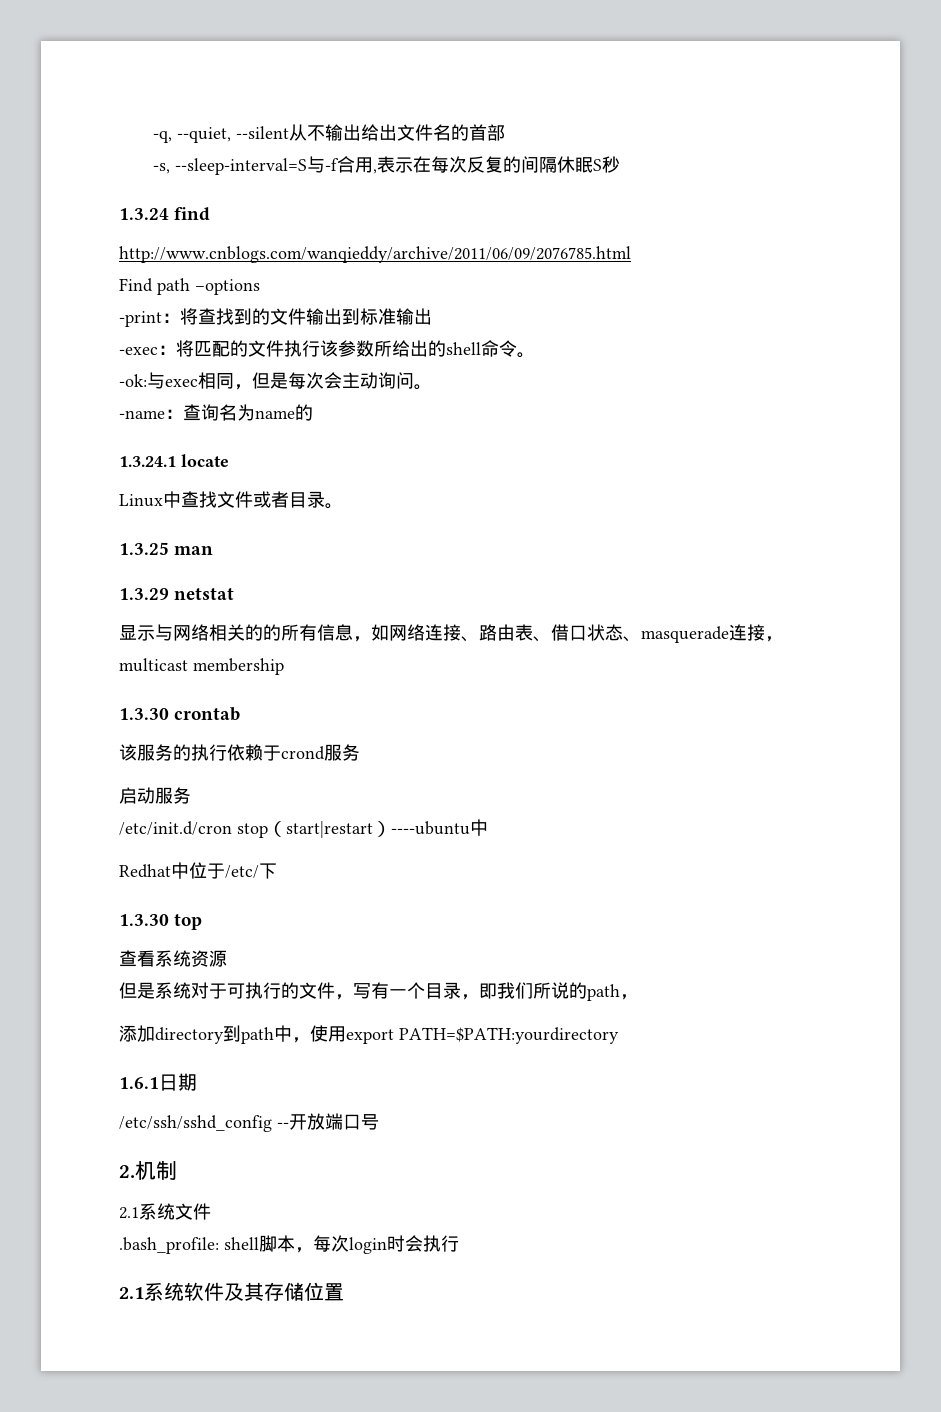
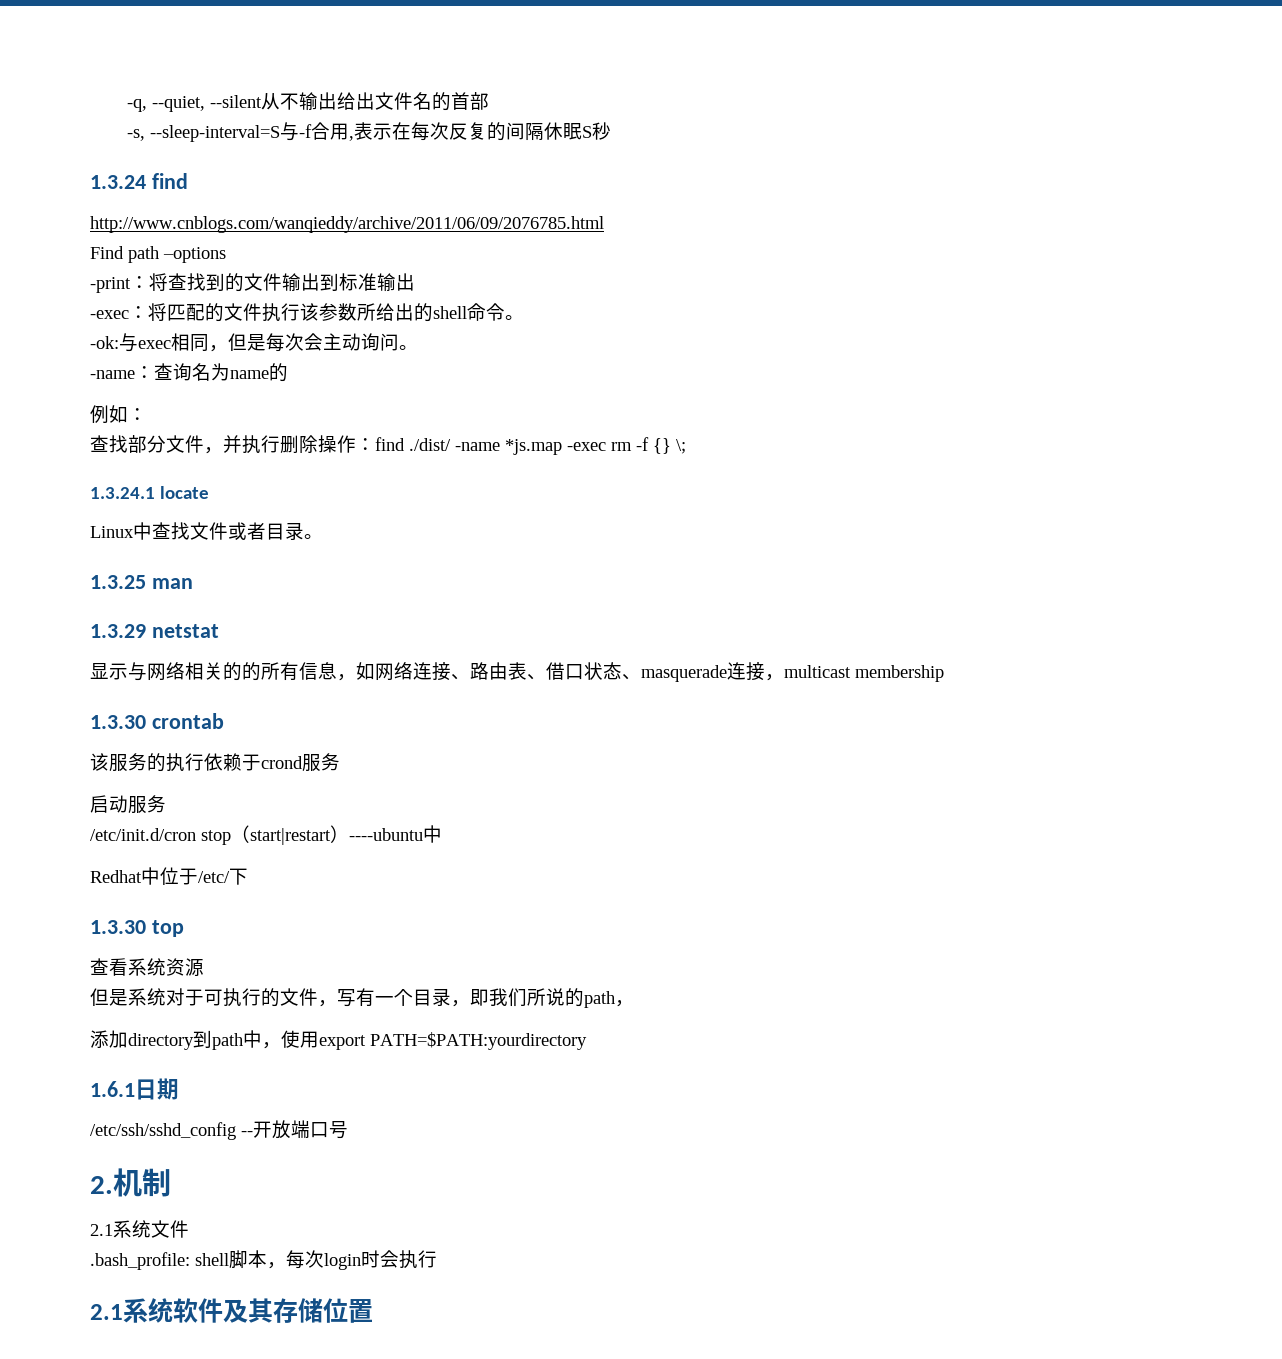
+ 例如：
+ 查找部分文件，并执行删除操作：find ./dist/ -name *js.map -exec rm -f {} \;

